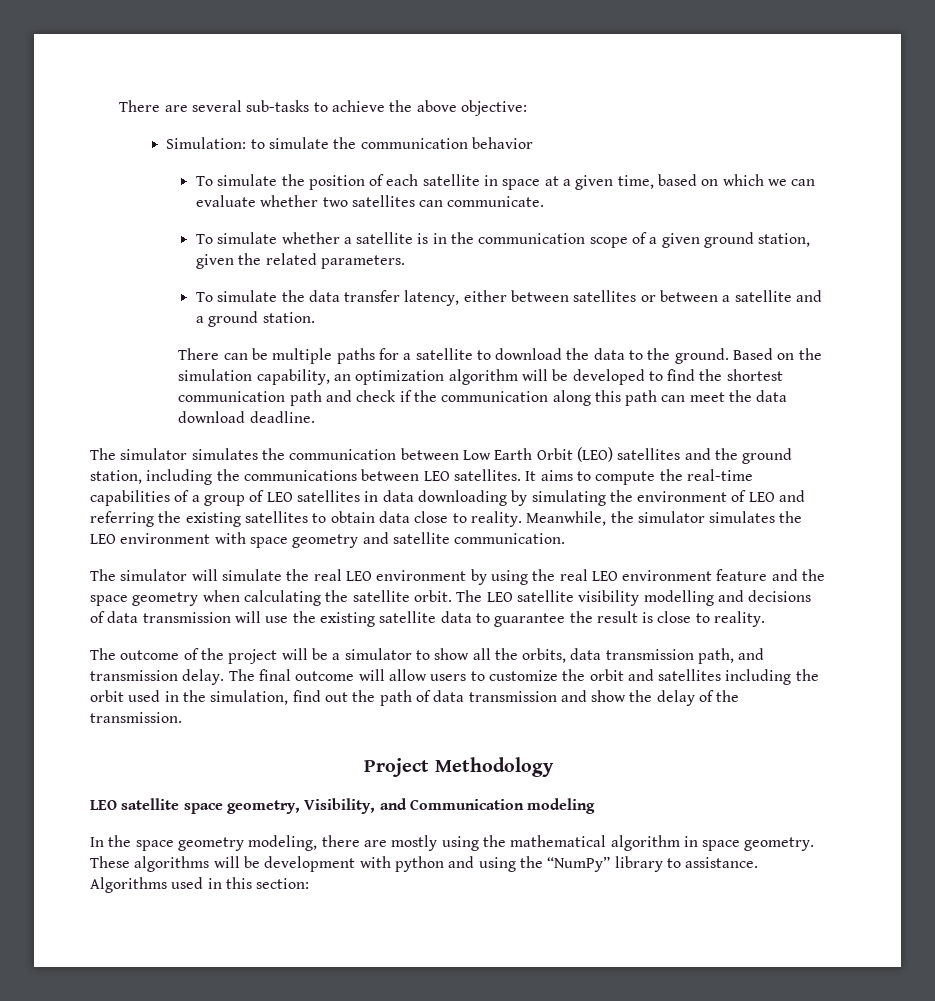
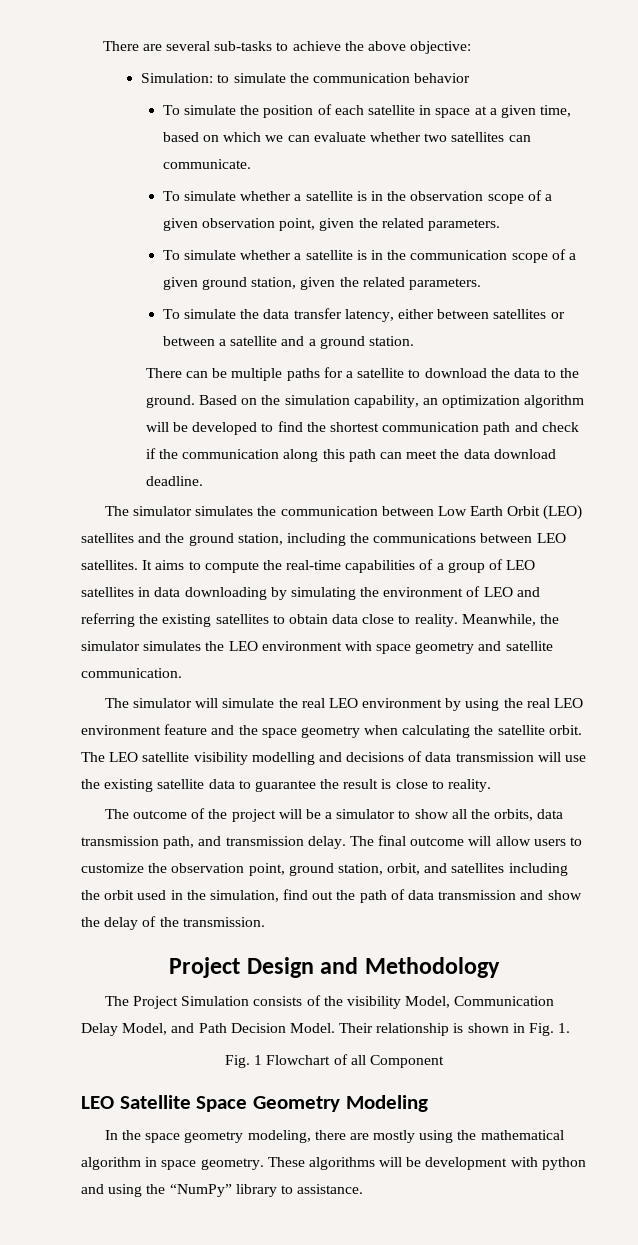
+ To simulate whether a satellite is in the observation scope of a given observation point, given the related parameters.
- The final outcome will allow users to customize the orbit and satellites including the orbit used in the simulation, find out the path of data transmission and show the delay of the transmission.
+ The final outcome will allow users to customize the observation point, ground station, orbit, and satellites including the orbit used in the simulation, find out the path of data transmission and show the delay of the transmission.
- Project Methodology
+ Project Design and Methodology
- LEO satellite space geometry, Visibility, and Communication modeling
+ The Project Simulation consists of the visibility Model, Communication Delay Model, and Path Decision Model. Their relationship is shown in Fig. 1.
+ Fig. 1 Flowchart of all Component
+ LEO Satellite Space Geometry Modeling
- Algorithms used in this section:

